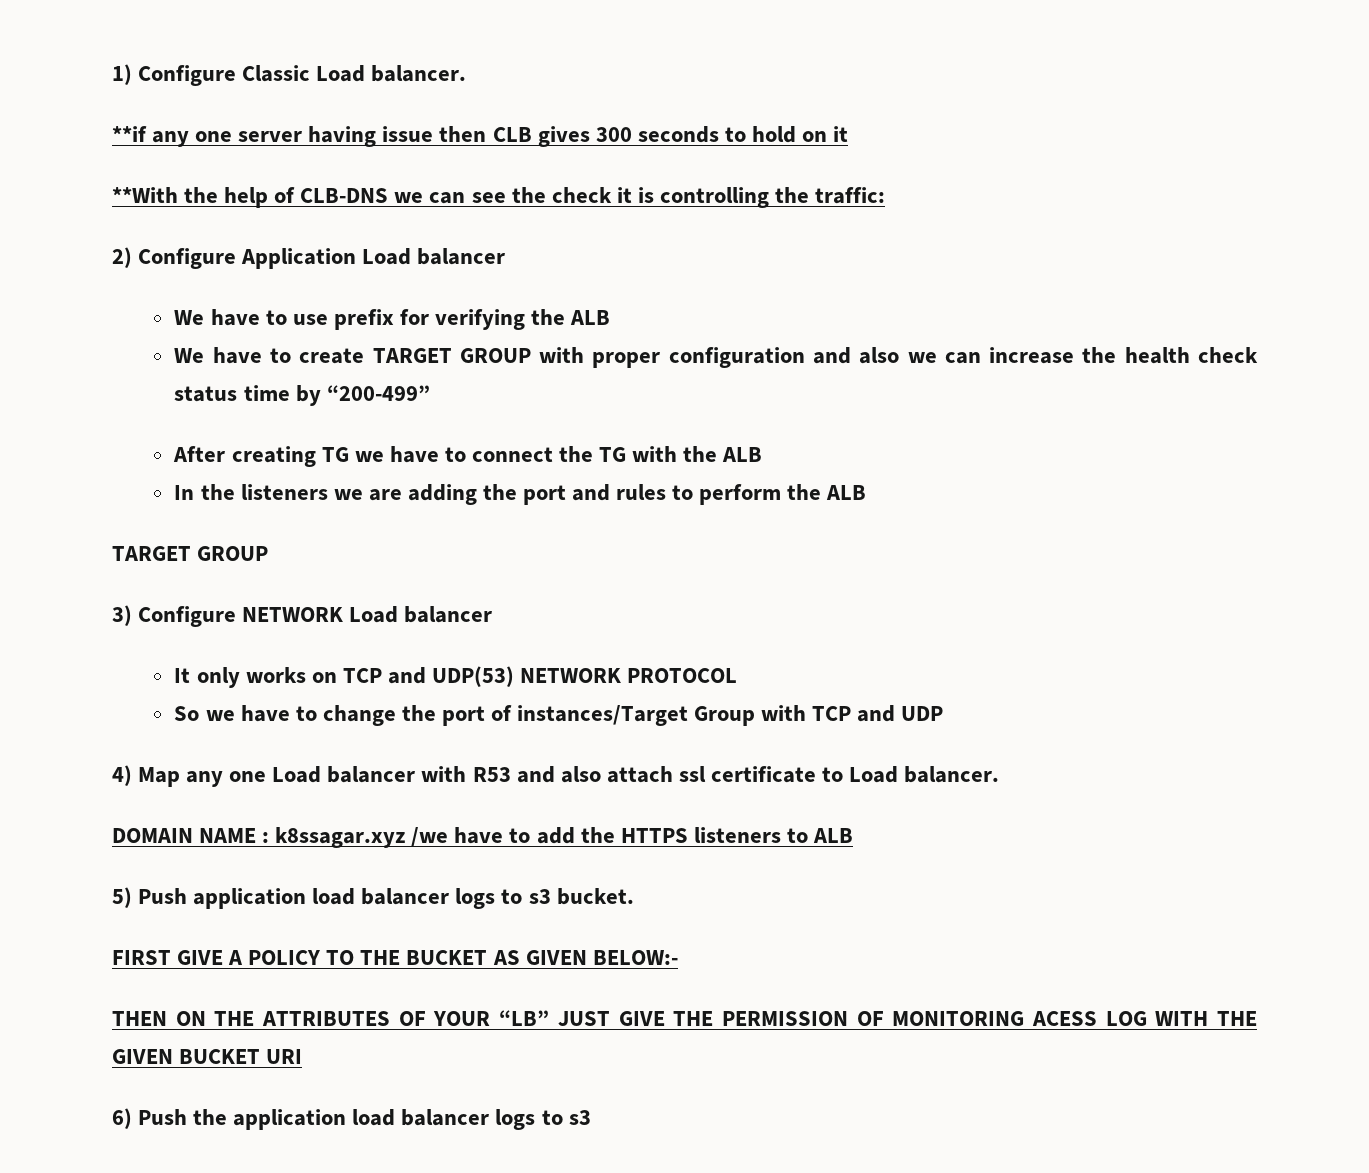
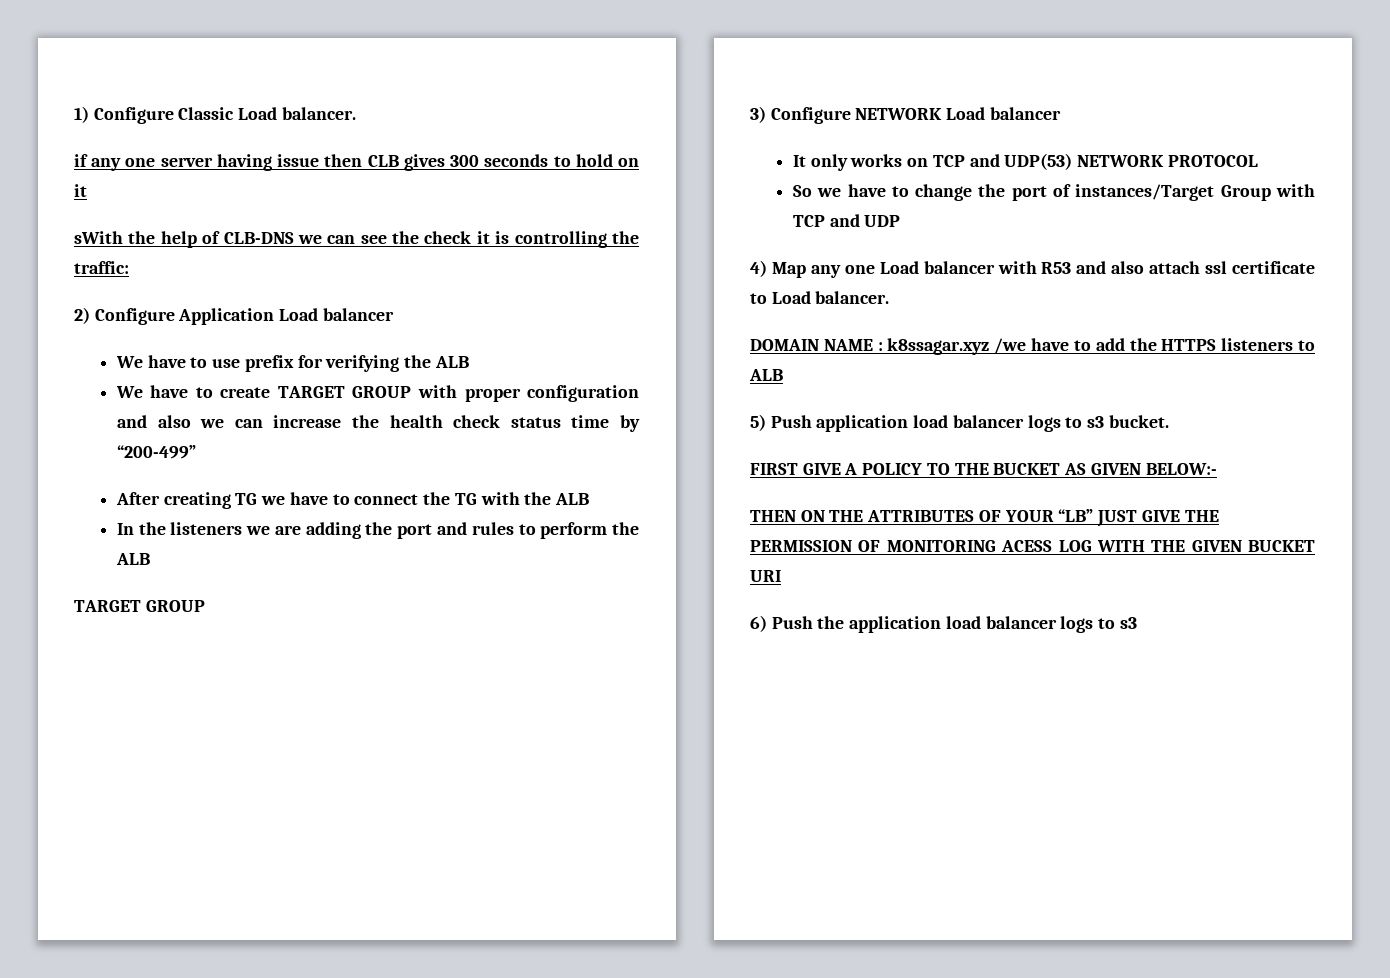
- **if any one server having issue then CLB gives 300 seconds to hold on it
+ if any one server having issue then CLB gives 300 seconds to hold on it
- **With the help of CLB-DNS we can see the check it is controlling the traffic:
+ sWith the help of CLB-DNS we can see the check it is controlling the traffic:

